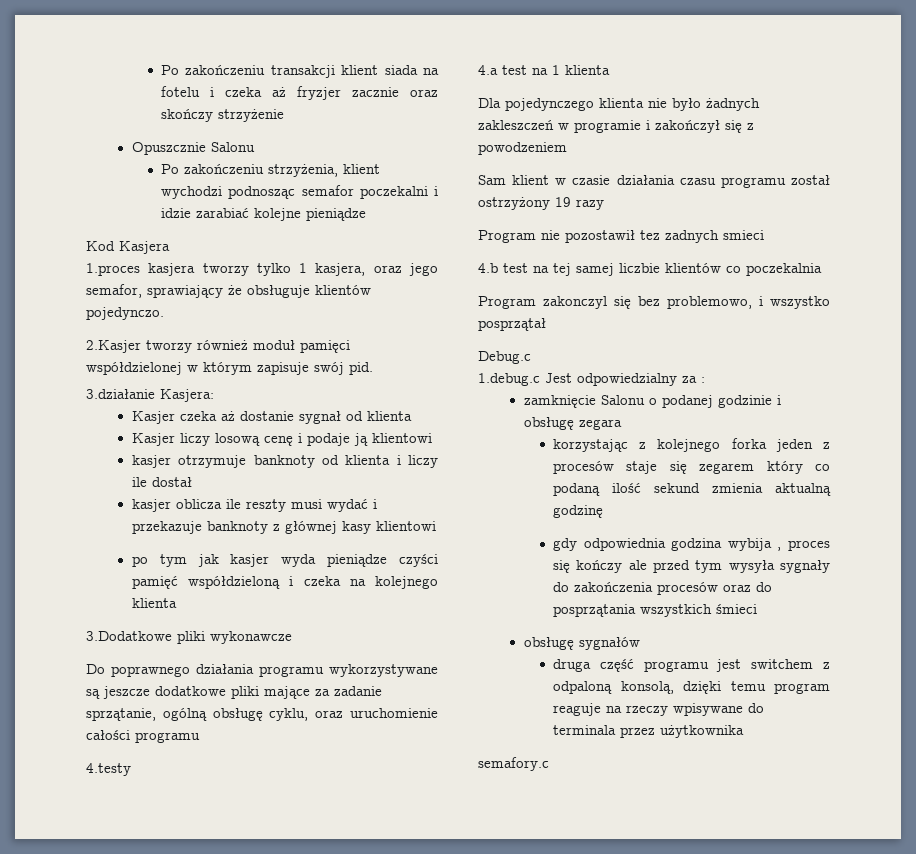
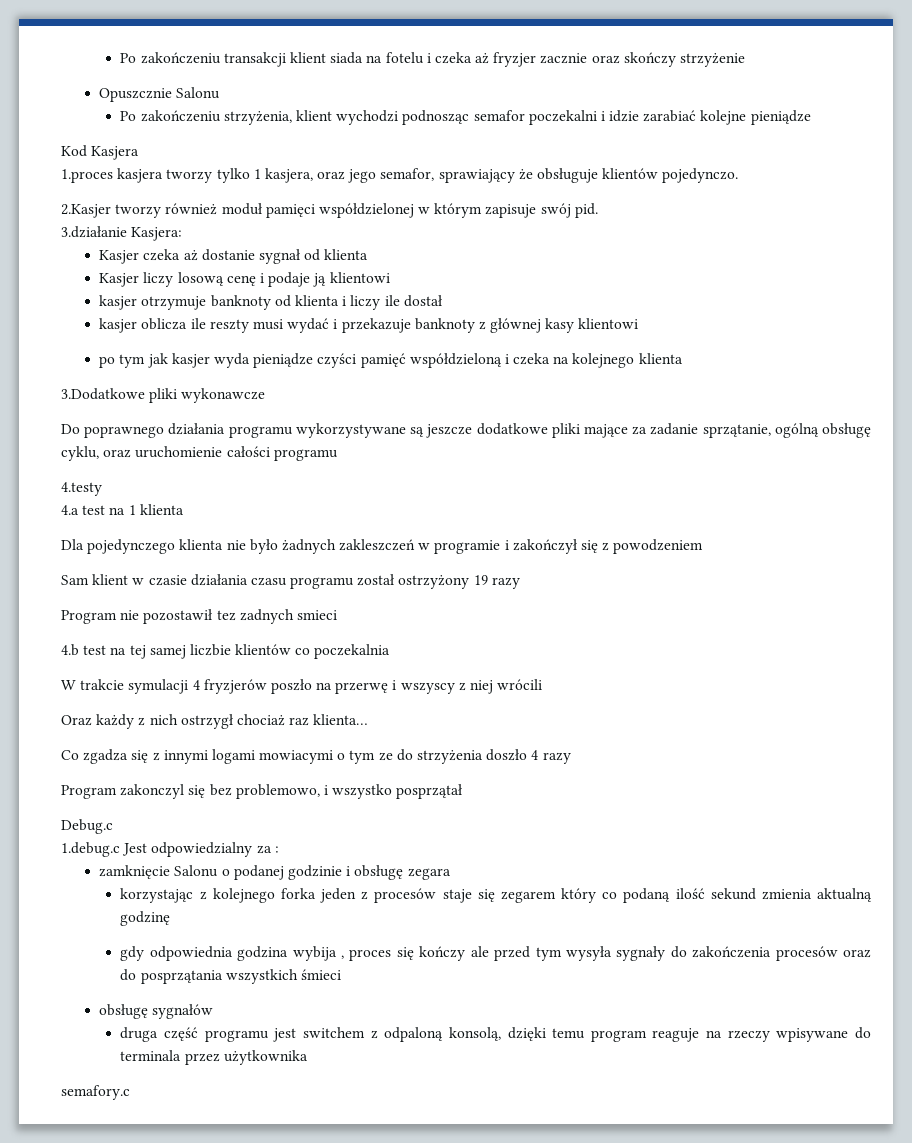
+ W trakcie symulacji 4 fryzjerów poszło na przerwę i wszyscy z niej wrócili
+ Oraz każdy z nich ostrzygł chociaż raz klienta…
+ Co zgadza się z innymi logami mowiacymi o tym ze do strzyżenia doszło 4 razy

